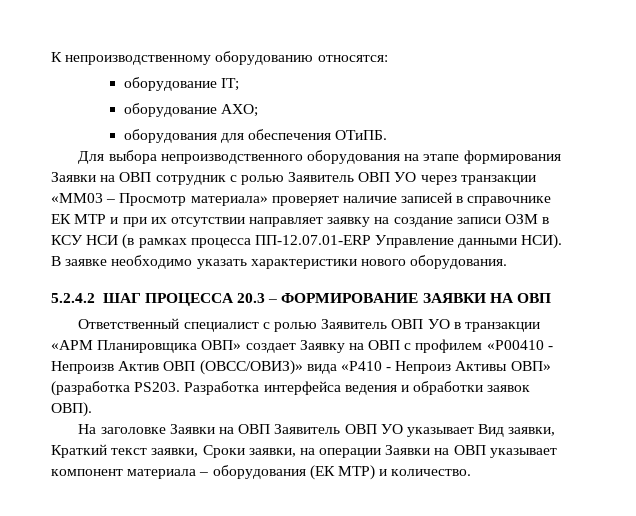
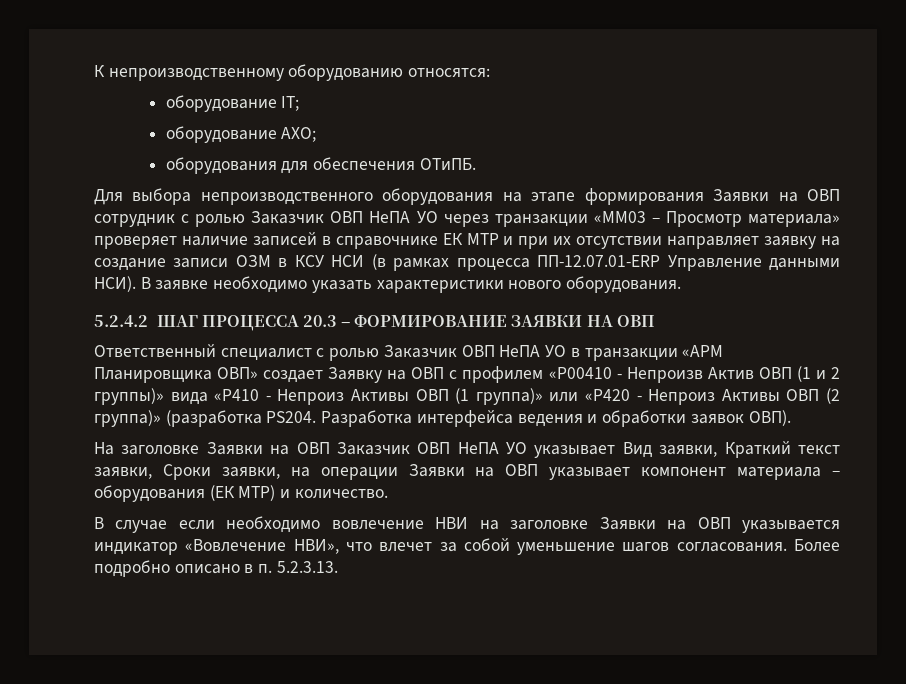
- Для выбора непроизводственного оборудования на этапе формирования Заявки на ОВП сотрудник с ролью Заявитель ОВП УО через транзакции «MM03 – Просмотр материала» проверяет наличие записей в справочнике ЕК МТР и при их отсутствии направляет заявку на создание записи ОЗМ в КСУ НСИ (в рамках процесса ПП-12.07.01-ERP Управление данными НСИ).
+ Для выбора непроизводственного оборудования на этапе формирования Заявки на ОВП сотрудник с ролью Заказчик ОВП НеПА УО через транзакции «MM03 – Просмотр материала» проверяет наличие записей в справочнике ЕК МТР и при их отсутствии направляет заявку на создание записи ОЗМ в КСУ НСИ (в рамках процесса ПП-12.07.01-ERP Управление данными НСИ).
- Ответственный специалист с ролью Заявитель ОВП УО в транзакции «АРМ Планировщика ОВП» создает Заявку на ОВП с профилем «P00410 - Непроизв Актив ОВП (ОВСС/ОВИЗ)» вида «P410 - Непроиз Активы ОВП» (разработка PS203.
+ Ответственный специалист с ролью Заказчик ОВП НеПА УО в транзакции «АРМ Планировщика ОВП» создает Заявку на ОВП с профилем «P00410 - Непроизв Актив ОВП (1 и 2 группы)» вида «P410 - Непроиз Активы ОВП (1 группа)» или «P420 - Непроиз Активы ОВП (2 группа)» (разработка PS204.
- На заголовке Заявки на ОВП Заявитель ОВП УО указывает Вид заявки, Краткий текст заявки, Сроки заявки, на операции Заявки на ОВП указывает компонент материала – оборудования (ЕК МТР) и количество.
+ На заголовке Заявки на ОВП Заказчик ОВП НеПА УО указывает Вид заявки, Краткий текст заявки, Сроки заявки, на операции Заявки на ОВП указывает компонент материала – оборудования (ЕК МТР) и количество.
+ В случае если необходимо вовлечение НВИ на заголовке Заявки на ОВП указывается индикатор «Вовлечение НВИ», что влечет за собой уменьшение шагов согласования. Более подробно описано в п. 5.2.3.13.

